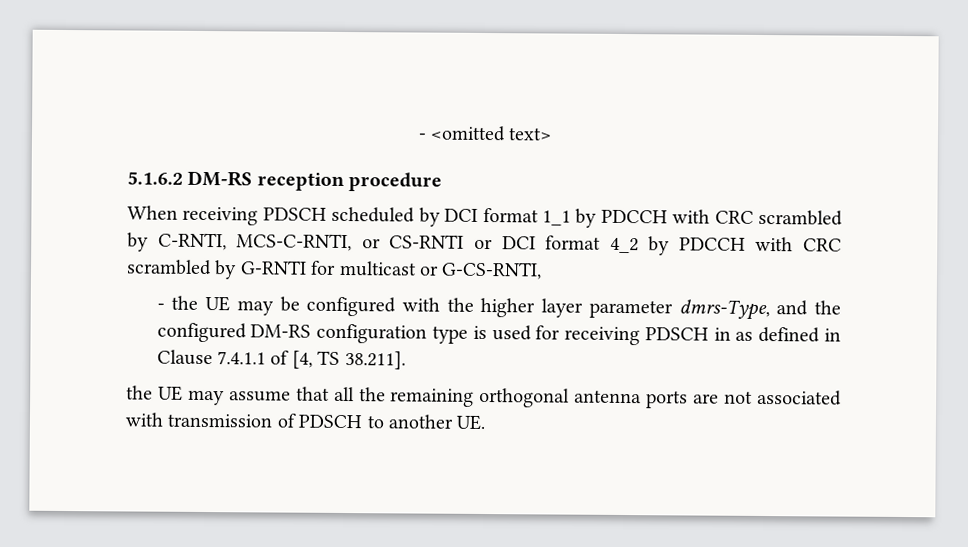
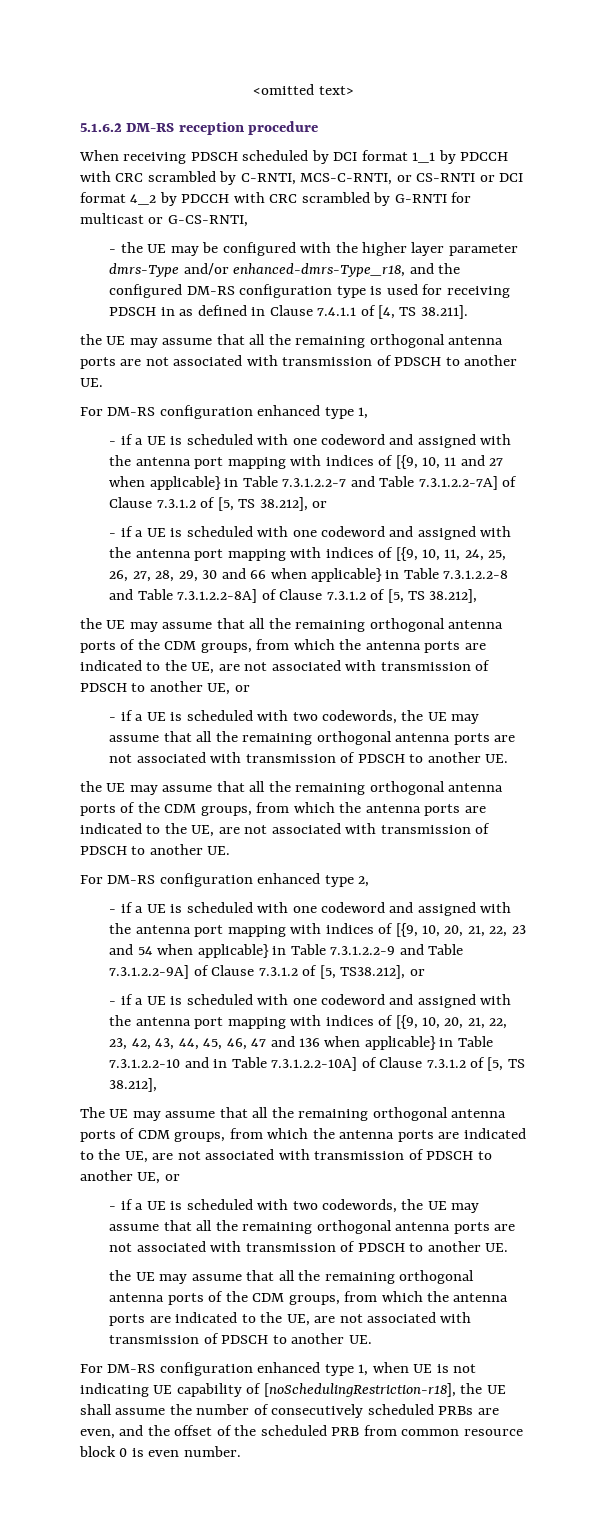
- - <omitted text>
+ <omitted text>
- - the UE may be configured with the higher layer parameter dmrs-Type, and the configured DM-RS configuration type is used for receiving PDSCH in as defined in Clause 7.4.1.1 of [4, TS 38.211].
+ - the UE may be configured with the higher layer parameter dmrs-Type and/or enhanced-dmrs-Type_r18, and the configured DM-RS configuration type is used for receiving PDSCH in as defined in Clause 7.4.1.1 of [4, TS 38.211].
  the UE may assume that all the remaining orthogonal antenna ports are not associated with transmission of PDSCH to another UE.
+ For DM-RS configuration enhanced type 1,
+ - if a UE is scheduled with one codeword and assigned with the antenna port mapping with indices of [{9, 10, 11 and 27 when applicable} in Table 7.3.1.2.2-7 and Table 7.3.1.2.2-7A] of Clause 7.3.1.2 of [5, TS 38.212], or
+ - if a UE is scheduled with one codeword and assigned with the antenna port mapping with indices of [{9, 10, 11, 24, 25, 26, 27, 28, 29, 30 and 66 when applicable} in Table 7.3.1.2.2-8 and Table 7.3.1.2.2-8A] of Clause 7.3.1.2 of [5, TS 38.212],
+ the UE may assume that all the remaining orthogonal antenna ports of the CDM groups, from which the antenna ports are indicated to the UE, are not associated with transmission of PDSCH to another UE, or
+ - if a UE is scheduled with two codewords, the UE may assume that all the remaining orthogonal antenna ports are not associated with transmission of PDSCH to another UE.
+ the UE may assume that all the remaining orthogonal antenna ports of the CDM groups, from which the antenna ports are indicated to the UE, are not associated with transmission of PDSCH to another UE.
+ For DM-RS configuration enhanced type 2,
+ - if a UE is scheduled with one codeword and assigned with the antenna port mapping with indices of [{9, 10, 20, 21, 22, 23 and 54 when applicable} in Table 7.3.1.2.2-9 and Table 7.3.1.2.2-9A] of Clause 7.3.1.2 of [5, TS38.212], or
+ - if a UE is scheduled with one codeword and assigned with the antenna port mapping with indices of [{9, 10, 20, 21, 22, 23, 42, 43, 44, 45, 46, 47 and 136 when applicable} in Table 7.3.1.2.2-10 and in Table 7.3.1.2.2-10A] of Clause 7.3.1.2 of [5, TS 38.212],
+ The UE may assume that all the remaining orthogonal antenna ports of CDM groups, from which the antenna ports are indicated to the UE, are not associated with transmission of PDSCH to another UE, or
+ - if a UE is scheduled with two codewords, the UE may assume that all the remaining orthogonal antenna ports are not associated with transmission of PDSCH to another UE.
+ the UE may assume that all the remaining orthogonal antenna ports of the CDM groups, from which the antenna ports are indicated to the UE, are not associated with transmission of PDSCH to another UE.
+ For DM-RS configuration enhanced type 1, when UE is not indicating UE capability of [noSchedulingRestriction-r18], the UE shall assume the number of consecutively scheduled PRBs are even, and the offset of the scheduled PRB from common resource block 0 is even number.

